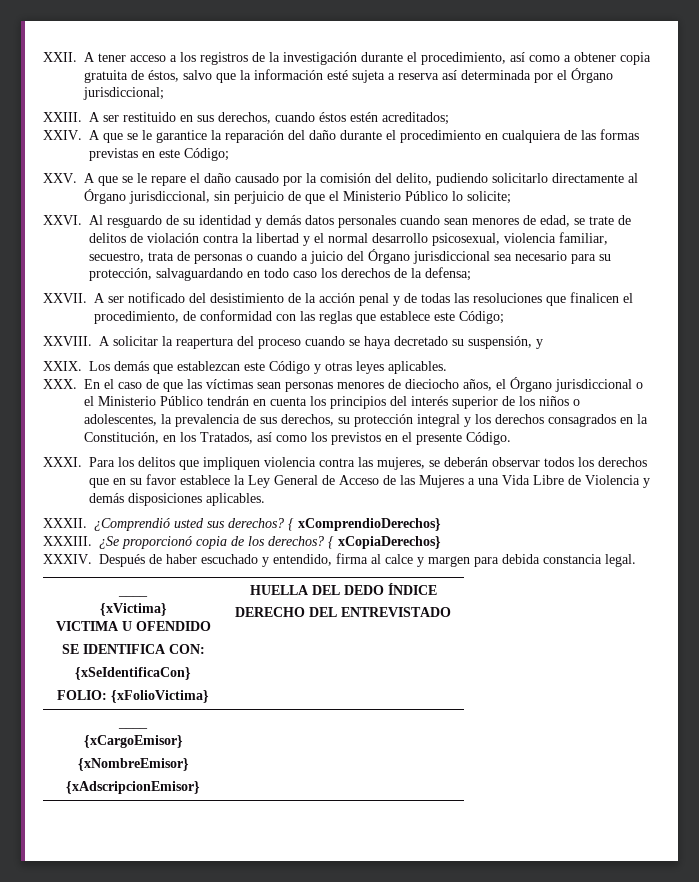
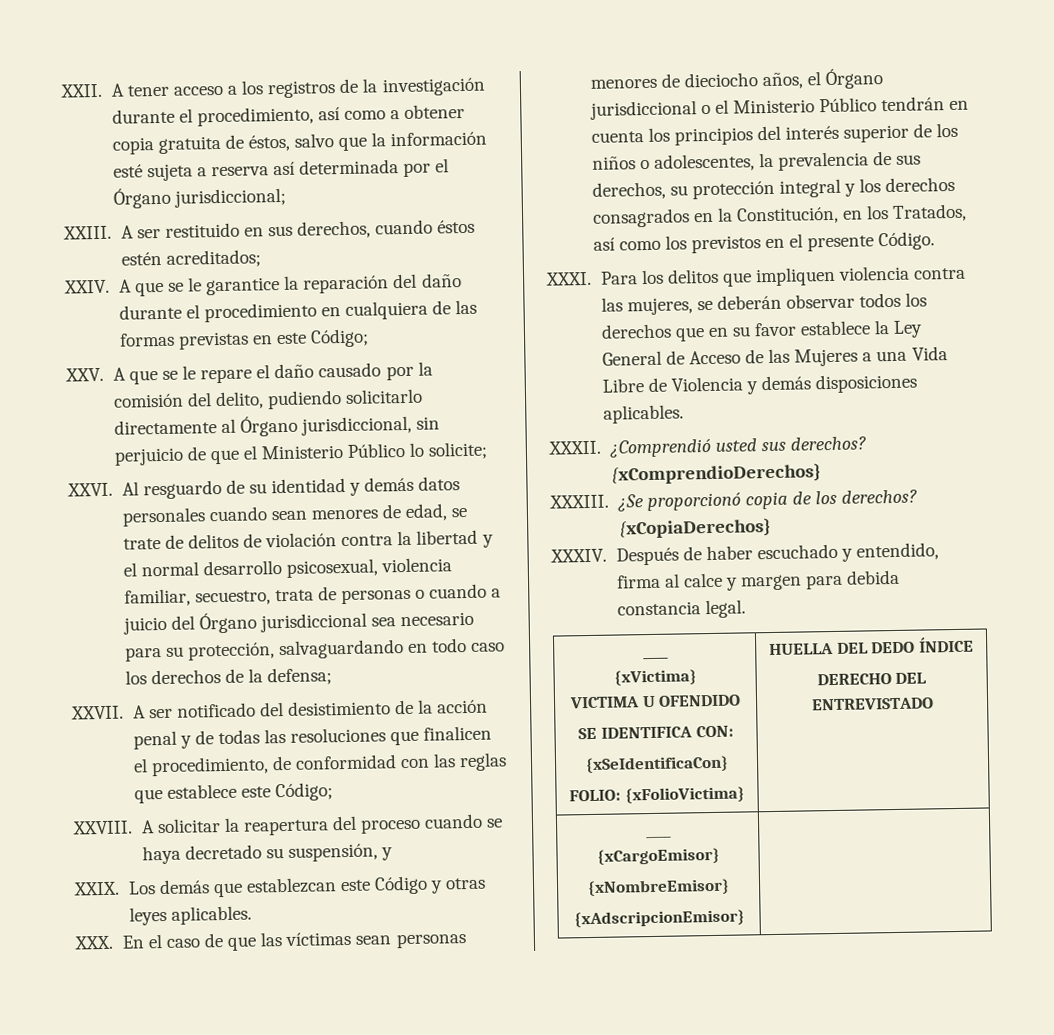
- { xComprendioDerechos}
+ {xComprendioDerechos}
- { xCopiaDerechos}
+ {xCopiaDerechos}

